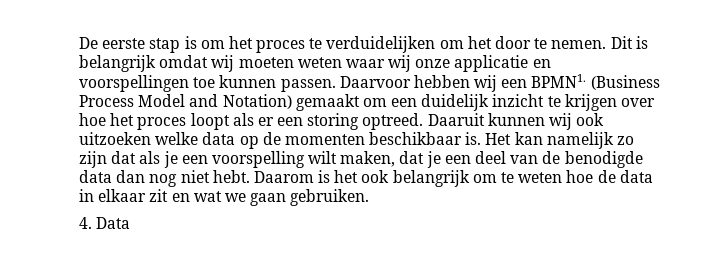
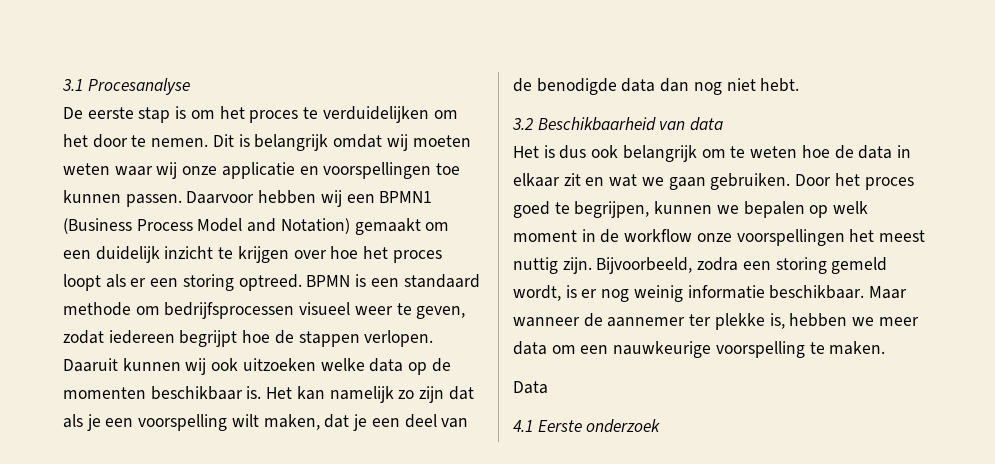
+ 3.1 Procesanalyse
- Daarvoor hebben wij een BPMN1. (Business Process Model and Notation) gemaakt om een duidelijk inzicht te krijgen over hoe het proces loopt als er een storing optreed.
+ Daarvoor hebben wij een BPMN1 (Business Process Model and Notation) gemaakt om een duidelijk inzicht te krijgen over hoe het proces loopt als er een storing optreed.
+ BPMN is een standaard methode om bedrijfsprocessen visueel weer te geven, zodat iedereen begrijpt hoe de stappen verlopen.
- Het kan namelijk zo zijn dat als je een voorspelling wilt maken, dat je een deel van de benodigde data dan nog niet hebt. Daarom is het ook belangrijk om te weten hoe de data in elkaar zit en wat we gaan gebruiken.
- 4. Data
+ Het kan namelijk zo zijn dat als je een voorspelling wilt maken, dat je een deel van de benodigde data dan nog niet hebt.
+ 3.2 Beschikbaarheid van data
+ Het is dus ook belangrijk om te weten hoe de data in elkaar zit en wat we gaan gebruiken. Door het proces goed te begrijpen, kunnen we bepalen op welk moment in de workflow onze voorspellingen het meest nuttig zijn. Bijvoorbeeld, zodra een storing gemeld wordt, is er nog weinig informatie beschikbaar. Maar wanneer de aannemer ter plekke is, hebben we meer data om een nauwkeurige voorspelling te maken.
+ Data
+ 4.1 Eerste onderzoek

